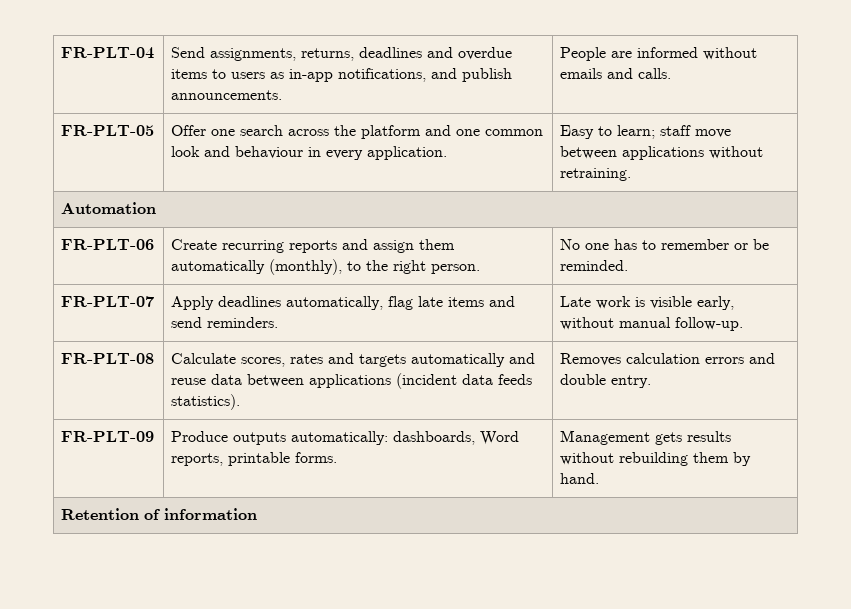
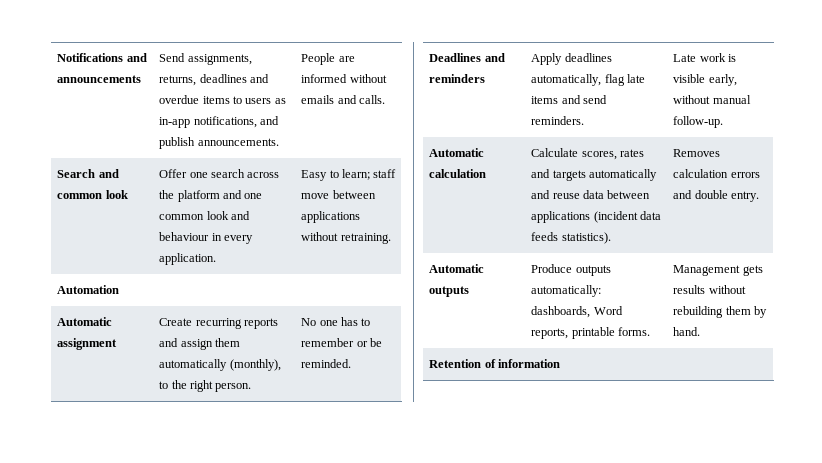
- FR-PLT-04 | Send assignments, returns, deadlines and overdue items to users as in-app notifications, and publish announcements. | People are informed without emails and calls.
+ Notifications and announcements | Send assignments, returns, deadlines and overdue items to users as in-app notifications, and publish announcements. | People are informed without emails and calls.
- FR-PLT-05 | Offer one search across the platform and one common look and behaviour in every application. | Easy to learn; staff move between applications without retraining.
+ Search and common look | Offer one search across the platform and one common look and behaviour in every application. | Easy to learn; staff move between applications without retraining.
- FR-PLT-06 | Create recurring reports and assign them automatically (monthly), to the right person. | No one has to remember or be reminded.
+ Automatic assignment | Create recurring reports and assign them automatically (monthly), to the right person. | No one has to remember or be reminded.
- FR-PLT-07 | Apply deadlines automatically, flag late items and send reminders. | Late work is visible early, without manual follow-up.
+ Deadlines and reminders | Apply deadlines automatically, flag late items and send reminders. | Late work is visible early, without manual follow-up.
- FR-PLT-08 | Calculate scores, rates and targets automatically and reuse data between applications (incident data feeds statistics). | Removes calculation errors and double entry.
+ Automatic calculation | Calculate scores, rates and targets automatically and reuse data between applications (incident data feeds statistics). | Removes calculation errors and double entry.
- FR-PLT-09 | Produce outputs automatically: dashboards, Word reports, printable forms. | Management gets results without rebuilding them by hand.
+ Automatic outputs | Produce outputs automatically: dashboards, Word reports, printable forms. | Management gets results without rebuilding them by hand.

